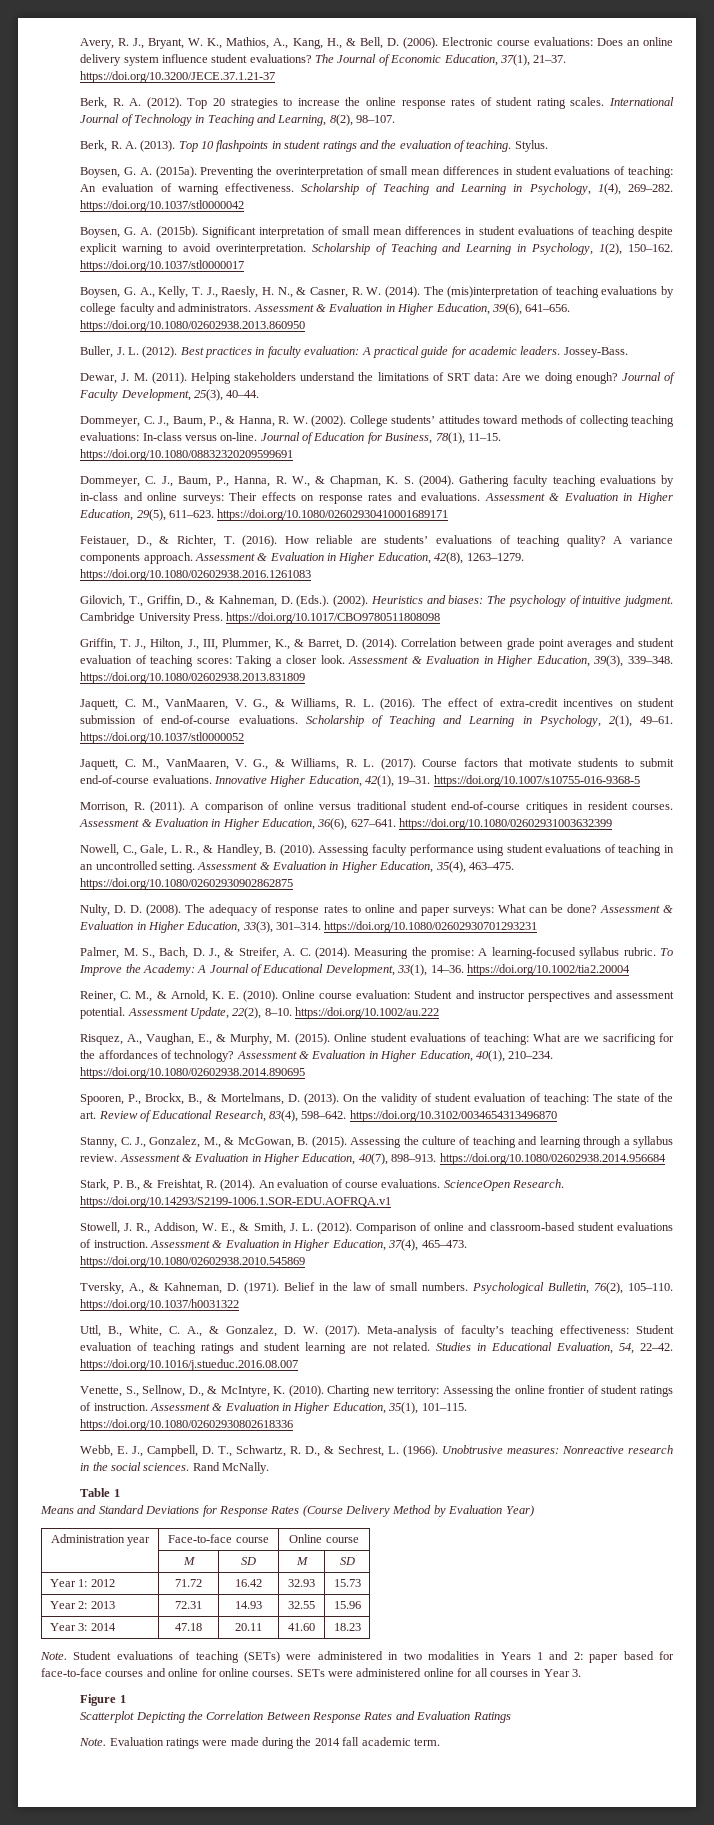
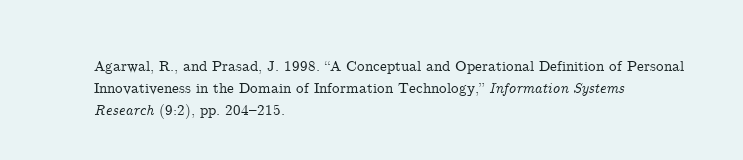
- Avery, R. J., Bryant, W. K., Mathios, A., Kang, H., & Bell, D. (2006). Electronic course evaluations: Does an online delivery system influence student evaluations? The Journal of Economic Education, 37(1), 21–37. https://doi.org/10.3200/JECE.37.1.21-37
- Berk, R. A. (2012). Top 20 strategies to increase the online response rates of student rating scales. International Journal of Technology in Teaching and Learning, 8(2), 98–107.
- Berk, R. A. (2013). Top 10 flashpoints in student ratings and the evaluation of teaching. Stylus.
- Boysen, G. A. (2015a). Preventing the overinterpretation of small mean differences in student evaluations of teaching: An evaluation of warning effectiveness. Scholarship of Teaching and Learning in Psychology, 1(4), 269–282. https://doi.org/10.1037/stl0000042
- Boysen, G. A. (2015b). Significant interpretation of small mean differences in student evaluations of teaching despite explicit warning to avoid overinterpretation. Scholarship of Teaching and Learning in Psychology, 1(2), 150–162. https://doi.org/10.1037/stl0000017
- Boysen, G. A., Kelly, T. J., Raesly, H. N., & Casner, R. W. (2014). The (mis)interpretation of teaching evaluations by college faculty and administrators. Assessment & Evaluation in Higher Education, 39(6), 641–656. https://doi.org/10.1080/02602938.2013.860950
- Buller, J. L. (2012). Best practices in faculty evaluation: A practical guide for academic leaders. Jossey-Bass.
- Dewar, J. M. (2011). Helping stakeholders understand the limitations of SRT data: Are we doing enough? Journal of Faculty Development, 25(3), 40–44.
- Dommeyer, C. J., Baum, P., & Hanna, R. W. (2002). College students’ attitudes toward methods of collecting teaching evaluations: In-class versus on-line. Journal of Education for Business, 78(1), 11–15. https://doi.org/10.1080/08832320209599691
- Dommeyer, C. J., Baum, P., Hanna, R. W., & Chapman, K. S. (2004). Gathering faculty teaching evaluations by in-class and online surveys: Their effects on response rates and evaluations. Assessment & Evaluation in Higher Education, 29(5), 611–623. https://doi.org/10.1080/02602930410001689171
- Feistauer, D., & Richter, T. (2016). How reliable are students’ evaluations of teaching quality? A variance components approach. Assessment & Evaluation in Higher Education, 42(8), 1263–1279. https://doi.org/10.1080/02602938.2016.1261083
- Gilovich, T., Griffin, D., & Kahneman, D. (Eds.). (2002). Heuristics and biases: The psychology of intuitive judgment. Cambridge University Press. https://doi.org/10.1017/CBO9780511808098
- Griffin, T. J., Hilton, J., III, Plummer, K., & Barret, D. (2014). Correlation between grade point averages and student evaluation of teaching scores: Taking a closer look. Assessment & Evaluation in Higher Education, 39(3), 339–348. https://doi.org/10.1080/02602938.2013.831809
- Jaquett, C. M., VanMaaren, V. G., & Williams, R. L. (2016). The effect of extra-credit incentives on student submission of end-of-course evaluations. Scholarship of Teaching and Learning in Psychology, 2(1), 49–61. https://doi.org/10.1037/stl0000052
- Jaquett, C. M., VanMaaren, V. G., & Williams, R. L. (2017). Course factors that motivate students to submit end-of-course evaluations. Innovative Higher Education, 42(1), 19–31. https://doi.org/10.1007/s10755-016-9368-5
- Morrison, R. (2011). A comparison of online versus traditional student end-of-course critiques in resident courses. Assessment & Evaluation in Higher Education, 36(6), 627–641. https://doi.org/10.1080/02602931003632399
- Nowell, C., Gale, L. R., & Handley, B. (2010). Assessing faculty performance using student evaluations of teaching in an uncontrolled setting. Assessment & Evaluation in Higher Education, 35(4), 463–475. https://doi.org/10.1080/02602930902862875
- Nulty, D. D. (2008). The adequacy of response rates to online and paper surveys: What can be done? Assessment & Evaluation in Higher Education, 33(3), 301–314. https://doi.org/10.1080/02602930701293231
- Palmer, M. S., Bach, D. J., & Streifer, A. C. (2014). Measuring the promise: A learning-focused syllabus rubric. To Improve the Academy: A Journal of Educational Development, 33(1), 14–36. https://doi.org/10.1002/tia2.20004
- Reiner, C. M., & Arnold, K. E. (2010). Online course evaluation: Student and instructor perspectives and assessment potential. Assessment Update, 22(2), 8–10. https://doi.org/10.1002/au.222
- Risquez, A., Vaughan, E., & Murphy, M. (2015). Online student evaluations of teaching: What are we sacrificing for the affordances of technology? Assessment & Evaluation in Higher Education, 40(1), 210–234. https://doi.org/10.1080/02602938.2014.890695
- Spooren, P., Brockx, B., & Mortelmans, D. (2013). On the validity of student evaluation of teaching: The state of the art. Review of Educational Research, 83(4), 598–642. https://doi.org/10.3102/0034654313496870
- Stanny, C. J., Gonzalez, M., & McGowan, B. (2015). Assessing the culture of teaching and learning through a syllabus review. Assessment & Evaluation in Higher Education, 40(7), 898–913. https://doi.org/10.1080/02602938.2014.956684
- Stark, P. B., & Freishtat, R. (2014). An evaluation of course evaluations. ScienceOpen Research. https://doi.org/10.14293/S2199-1006.1.SOR-EDU.AOFRQA.v1
- Stowell, J. R., Addison, W. E., & Smith, J. L. (2012). Comparison of online and classroom-based student evaluations of instruction. Assessment & Evaluation in Higher Education, 37(4), 465–473. https://doi.org/10.1080/02602938.2010.545869
- Tversky, A., & Kahneman, D. (1971). Belief in the law of small numbers. Psychological Bulletin, 76(2), 105–110. https://doi.org/10.1037/h0031322
- Uttl, B., White, C. A., & Gonzalez, D. W. (2017). Meta-analysis of faculty’s teaching effectiveness: Student evaluation of teaching ratings and student learning are not related. Studies in Educational Evaluation, 54, 22–42. https://doi.org/10.1016/j.stueduc.2016.08.007
- Venette, S., Sellnow, D., & McIntyre, K. (2010). Charting new territory: Assessing the online frontier of student ratings of instruction. Assessment & Evaluation in Higher Education, 35(1), 101–115. https://doi.org/10.1080/02602930802618336
- Webb, E. J., Campbell, D. T., Schwartz, R. D., & Sechrest, L. (1966). Unobtrusive measures: Nonreactive research in the social sciences. Rand McNally.
- Table 1
- Means and Standard Deviations for Response Rates (Course Delivery Method by Evaluation Year)
- Administration year | Face-to-face course | Online course
- | M | SD | M | SD
- Year 1: 2012 | 71.72 | 16.42 | 32.93 | 15.73
- Year 2: 2013 | 72.31 | 14.93 | 32.55 | 15.96
- Year 3: 2014 | 47.18 | 20.11 | 41.60 | 18.23
- Note. Student evaluations of teaching (SETs) were administered in two modalities in Years 1 and 2: paper based for face-to-face courses and online for online courses. SETs were administered online for all courses in Year 3.
- Figure 1
- Scatterplot Depicting the Correlation Between Response Rates and Evaluation Ratings
- Note. Evaluation ratings were made during the 2014 fall academic term.
+ Agarwal, R., and Prasad, J. 1998. “A Conceptual and Operational Definition of Personal Innovativeness in the Domain of Information Technology,” Information Systems Research (9:2), pp. 204–215.

